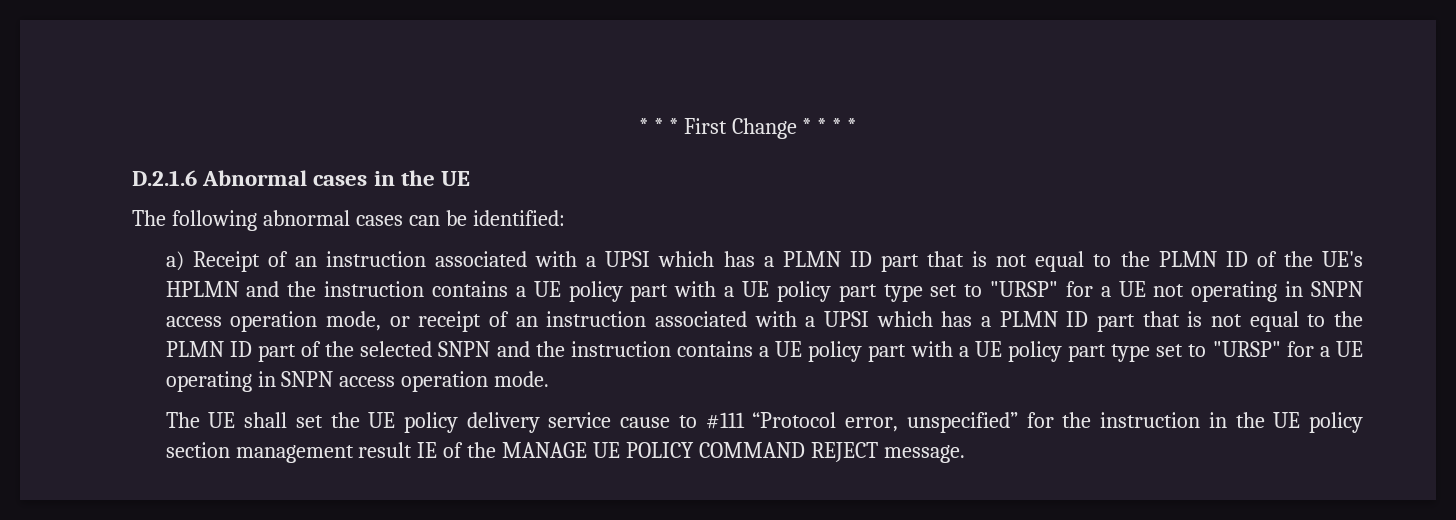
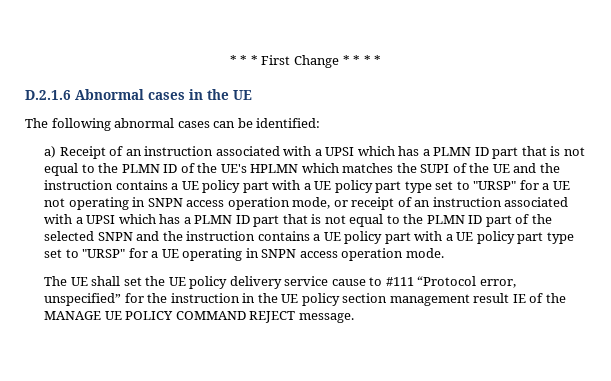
- a) Receipt of an instruction associated with a UPSI which has a PLMN ID part that is not equal to the PLMN ID of the UE's HPLMN and the instruction contains a UE policy part with a UE policy part type set to "URSP" for a UE not operating in SNPN access operation mode, or receipt of an instruction associated with a UPSI which has a PLMN ID part that is not equal to the PLMN ID part of the selected SNPN and the instruction contains a UE policy part with a UE policy part type set to "URSP" for a UE operating in SNPN access operation mode.
+ a) Receipt of an instruction associated with a UPSI which has a PLMN ID part that is not equal to the PLMN ID of the UE's HPLMN which matches the SUPI of the UE and the instruction contains a UE policy part with a UE policy part type set to "URSP" for a UE not operating in SNPN access operation mode, or receipt of an instruction associated with a UPSI which has a PLMN ID part that is not equal to the PLMN ID part of the selected SNPN and the instruction contains a UE policy part with a UE policy part type set to "URSP" for a UE operating in SNPN access operation mode.

